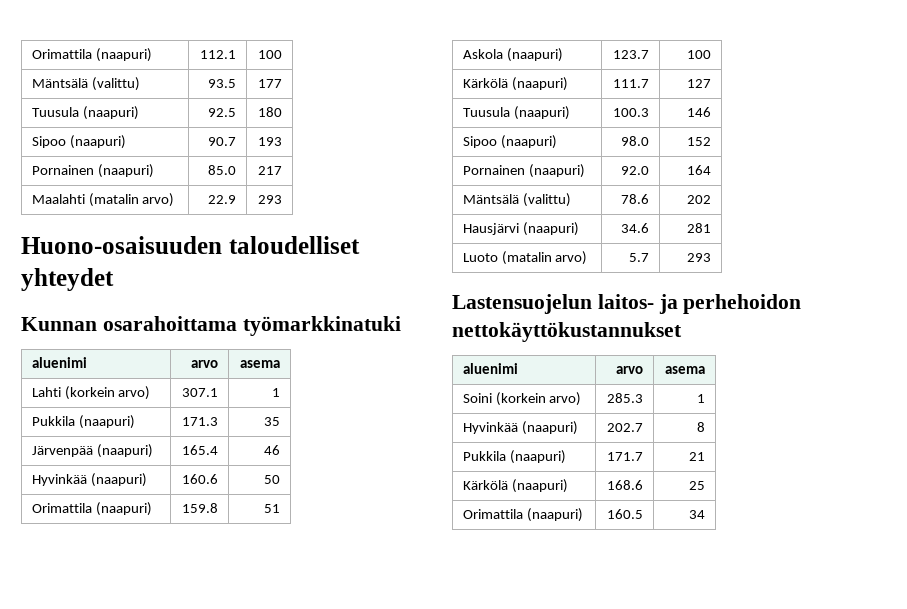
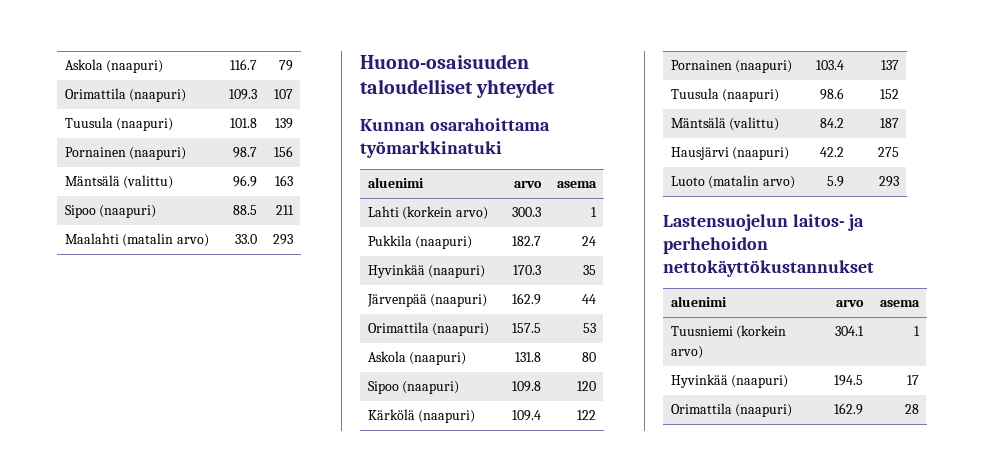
- Orimattila (naapuri) | 112.1 | 100
- Mäntsälä (valittu) | 93.5 | 177
- Tuusula (naapuri) | 92.5 | 180
- Sipoo (naapuri) | 90.7 | 193
- Pornainen (naapuri) | 85.0 | 217
+ Askola (naapuri) | 116.7 | 79
+ Orimattila (naapuri) | 109.3 | 107
+ Tuusula (naapuri) | 101.8 | 139
+ Pornainen (naapuri) | 98.7 | 156
+ Mäntsälä (valittu) | 96.9 | 163
+ Sipoo (naapuri) | 88.5 | 211
- Maalahti (matalin arvo) | 22.9 | 293
+ Maalahti (matalin arvo) | 33.0 | 293
- Lahti (korkein arvo) | 307.1 | 1
+ Lahti (korkein arvo) | 300.3 | 1
- Pukkila (naapuri) | 171.3 | 35
- Järvenpää (naapuri) | 165.4 | 46
- Hyvinkää (naapuri) | 160.6 | 50
- Orimattila (naapuri) | 159.8 | 51
- Askola (naapuri) | 123.7 | 100
- Kärkölä (naapuri) | 111.7 | 127
- Tuusula (naapuri) | 100.3 | 146
- Sipoo (naapuri) | 98.0 | 152
- Pornainen (naapuri) | 92.0 | 164
- Mäntsälä (valittu) | 78.6 | 202
+ Pukkila (naapuri) | 182.7 | 24
+ Hyvinkää (naapuri) | 170.3 | 35
+ Järvenpää (naapuri) | 162.9 | 44
+ Orimattila (naapuri) | 157.5 | 53
+ Askola (naapuri) | 131.8 | 80
+ Sipoo (naapuri) | 109.8 | 120
+ Kärkölä (naapuri) | 109.4 | 122
+ Pornainen (naapuri) | 103.4 | 137
+ Tuusula (naapuri) | 98.6 | 152
+ Mäntsälä (valittu) | 84.2 | 187
- Hausjärvi (naapuri) | 34.6 | 281
+ Hausjärvi (naapuri) | 42.2 | 275
- Luoto (matalin arvo) | 5.7 | 293
+ Luoto (matalin arvo) | 5.9 | 293
- Soini (korkein arvo) | 285.3 | 1
+ Tuusniemi (korkein arvo) | 304.1 | 1
- Hyvinkää (naapuri) | 202.7 | 8
- Pukkila (naapuri) | 171.7 | 21
- Kärkölä (naapuri) | 168.6 | 25
- Orimattila (naapuri) | 160.5 | 34
+ Hyvinkää (naapuri) | 194.5 | 17
+ Orimattila (naapuri) | 162.9 | 28

